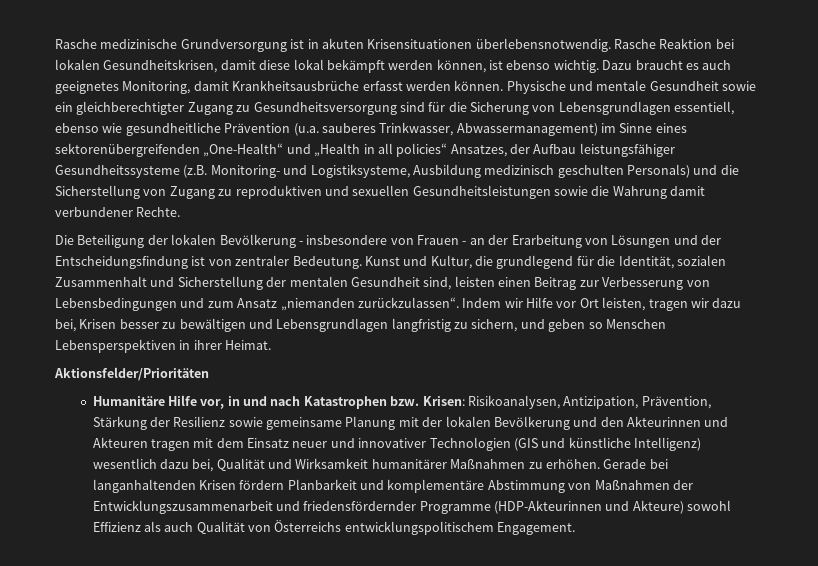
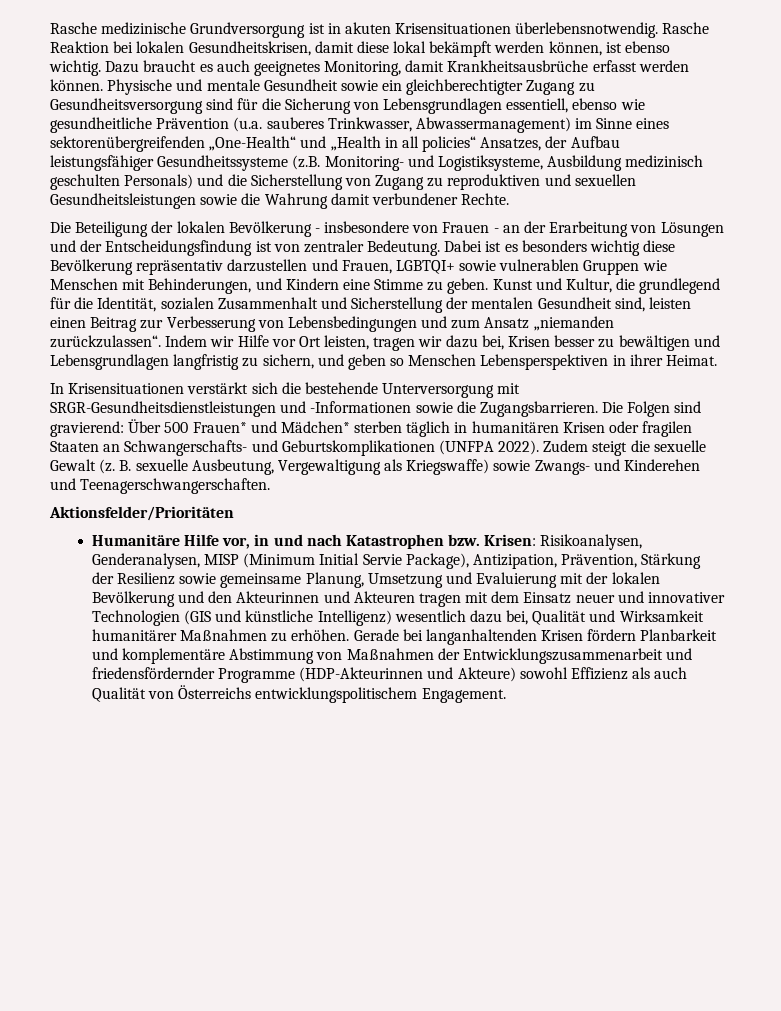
+ Dabei ist es besonders wichtig diese Bevölkerung repräsentativ darzustellen und Frauen, LGBTQI+ sowie vulnerablen Gruppen wie Menschen mit Behinderungen, und Kindern eine Stimme zu geben.
+ In Krisensituationen verstärkt sich die bestehende Unterversorgung mit SRGR-Gesundheitsdienstleistungen und -Informationen sowie die Zugangsbarrieren. Die Folgen sind gravierend: Über 500 Frauen* und Mädchen* sterben täglich in humanitären Krisen oder fragilen Staaten an Schwangerschafts- und Geburtskomplikationen (UNFPA 2022). Zudem steigt die sexuelle Gewalt (z. B. sexuelle Ausbeutung, Vergewaltigung als Kriegswaffe) sowie Zwangs- und Kinderehen und Teenagerschwangerschaften.
- Humanitäre Hilfe vor, in und nach Katastrophen bzw. Krisen: Risikoanalysen, Antizipation, Prävention, Stärkung der Resilienz sowie gemeinsame Planung mit der lokalen Bevölkerung und den Akteurinnen und Akteuren tragen mit dem Einsatz neuer und innovativer Technologien (GIS und künstliche Intelligenz) wesentlich dazu bei, Qualität und Wirksamkeit humanitärer Maßnahmen zu erhöhen.
+ Humanitäre Hilfe vor, in und nach Katastrophen bzw. Krisen: Risikoanalysen, Genderanalysen, MISP (Minimum Initial Servie Package), Antizipation, Prävention, Stärkung der Resilienz sowie gemeinsame Planung, Umsetzung und Evaluierung mit der lokalen Bevölkerung und den Akteurinnen und Akteuren tragen mit dem Einsatz neuer und innovativer Technologien (GIS und künstliche Intelligenz) wesentlich dazu bei, Qualität und Wirksamkeit humanitärer Maßnahmen zu erhöhen.

